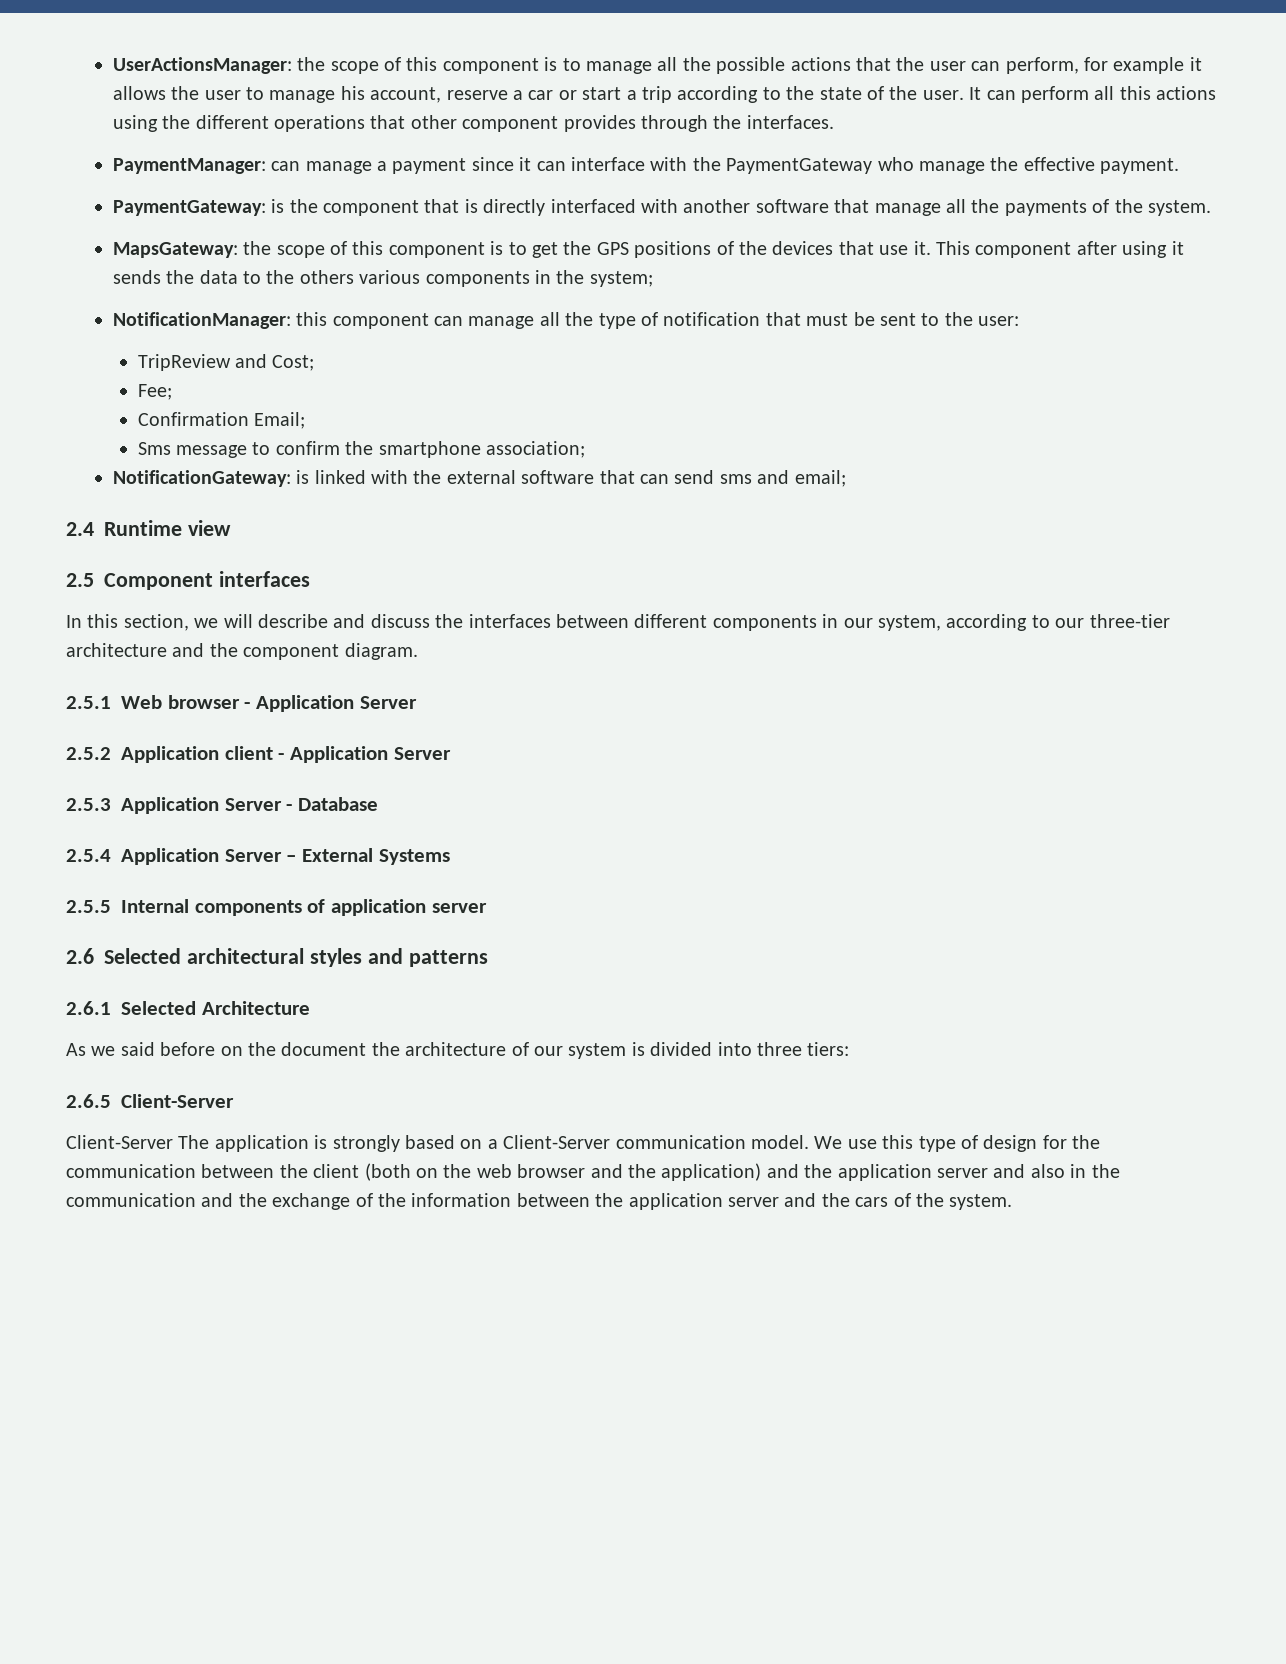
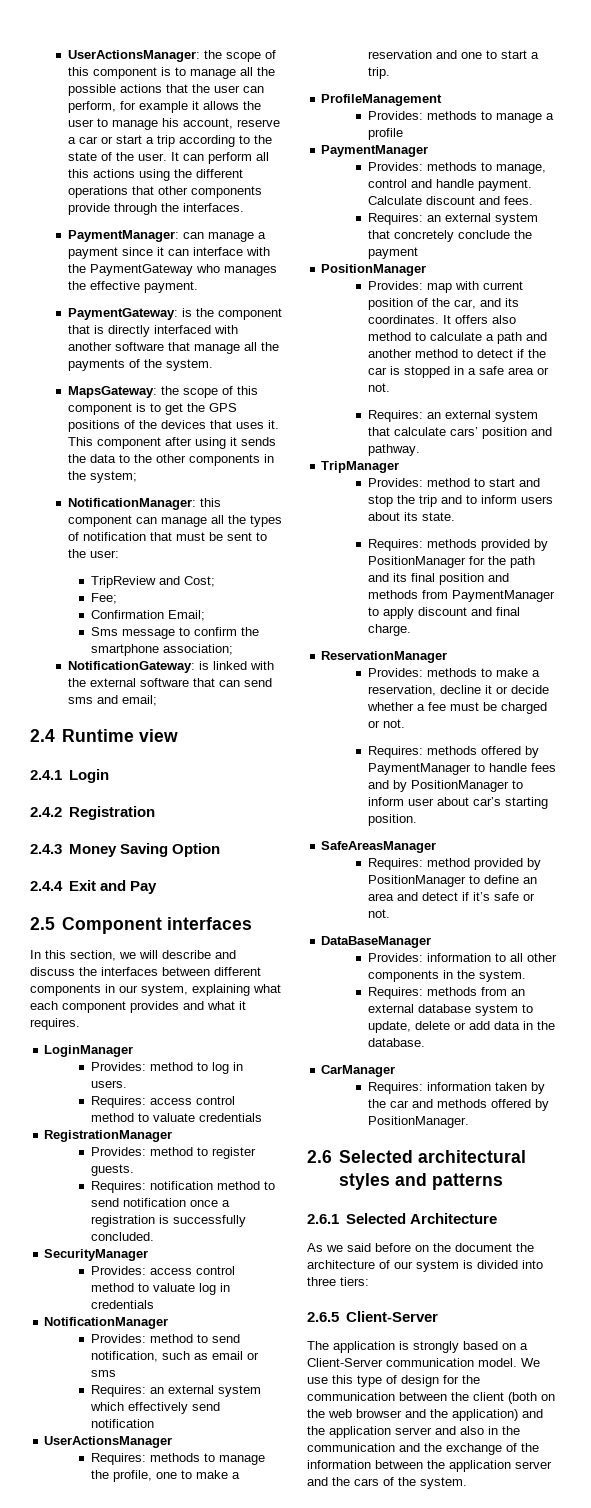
- It can perform all this actions using the different operations that other component provides through the interfaces.
+ It can perform all this actions using the different operations that other components provide through the interfaces.
- PaymentManager: can manage a payment since it can interface with the PaymentGateway who manage the effective payment.
+ PaymentManager: can manage a payment since it can interface with the PaymentGateway who manages the effective payment.
- MapsGateway: the scope of this component is to get the GPS positions of the devices that use it.
+ MapsGateway: the scope of this component is to get the GPS positions of the devices that uses it.
- This component after using it sends the data to the others various components in the system;
+ This component after using it sends the data to the other components in the system;
- NotificationManager: this component can manage all the type of notification that must be sent to the user:
+ NotificationManager: this component can manage all the types of notification that must be sent to the user:
+ 2.4.1 Login
+ 2.4.2 Registration
+ 2.4.3 Money Saving Option
+ 2.4.4 Exit and Pay
- In this section, we will describe and discuss the interfaces between different components in our system, according to our three-tier architecture and the component diagram.
- 2.5.1 Web browser - Application Server
- 2.5.2 Application client - Application Server
- 2.5.3 Application Server - Database
- 2.5.4 Application Server – External Systems
- 2.5.5 Internal components of application server
+ In this section, we will describe and discuss the interfaces between different components in our system, explaining what each component provides and what it requires.
+ LoginManager
+ Provides: method to log in users.
+ Requires: access control method to valuate credentials
+ RegistrationManager
+ Provides: method to register guests.
+ Requires: notification method to send notification once a registration is successfully concluded.
+ SecurityManager
+ Provides: access control method to valuate log in credentials
+ NotificationManager
+ Provides: method to send notification, such as email or sms
+ Requires: an external system which effectively send notification
+ UserActionsManager
+ Requires: methods to manage the profile, one to make a reservation and one to start a trip.
+ ProfileManagement
+ Provides: methods to manage a profile
+ PaymentManager
+ Provides: methods to manage, control and handle payment. Calculate discount and fees.
+ Requires: an external system that concretely conclude the payment
+ PositionManager
+ Provides: map with current position of the car, and its coordinates. It offers also method to calculate a path and another method to detect if the car is stopped in a safe area or not.
+ Requires: an external system that calculate cars’ position and pathway.
+ TripManager
+ Provides: method to start and stop the trip and to inform users about its state.
+ Requires: methods provided by PositionManager for the path and its final position and methods from PaymentManager to apply discount and final charge.
+ ReservationManager
+ Provides: methods to make a reservation, decline it or decide whether a fee must be charged or not.
+ Requires: methods offered by PaymentManager to handle fees and by PositionManager to inform user about car’s starting position.
+ SafeAreasManager
+ Requires: method provided by PositionManager to define an area and detect if it’s safe or not.
+ DataBaseManager
+ Provides: information to all other components in the system.
+ Requires: methods from an external database system to update, delete or add data in the database.
+ CarManager
+ Requires: information taken by the car and methods offered by PositionManager.
- Client-Server The application is strongly based on a Client-Server communication model.
+ The application is strongly based on a Client-Server communication model.

